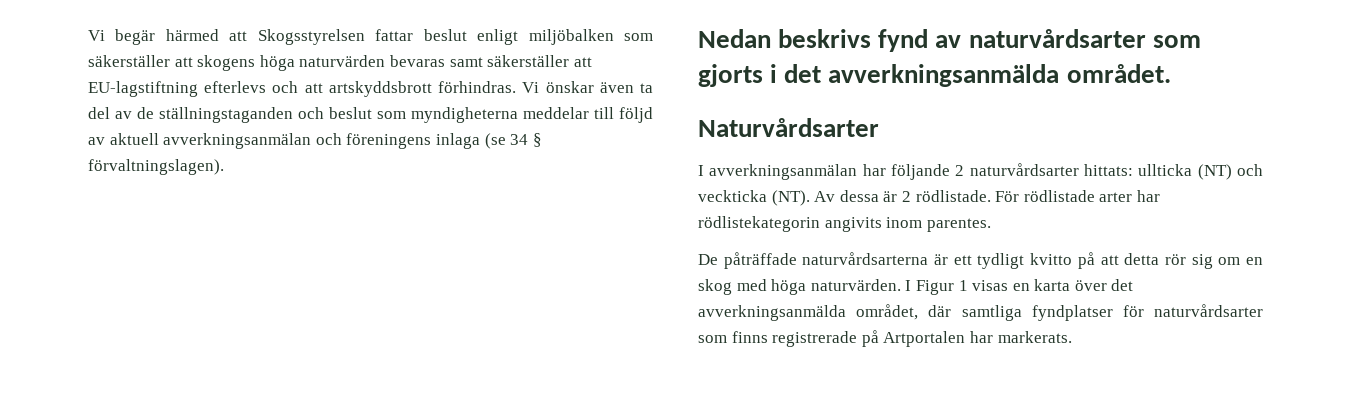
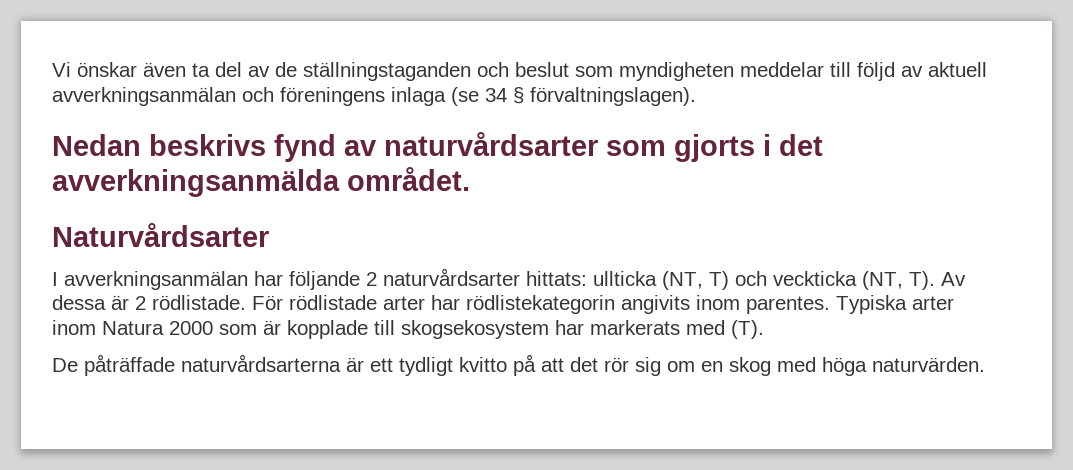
- Vi begär härmed att Skogsstyrelsen fattar beslut enligt miljöbalken som säkerställer att skogens höga naturvärden bevaras samt säkerställer att EU-lagstiftning efterlevs och att artskyddsbrott förhindras. Vi önskar även ta del av de ställningstaganden och beslut som myndigheterna meddelar till följd av aktuell avverkningsanmälan och föreningens inlaga (se 34 § förvaltningslagen).
+ Vi önskar även ta del av de ställningstaganden och beslut som myndigheten meddelar till följd av aktuell avverkningsanmälan och föreningens inlaga (se 34 § förvaltningslagen).
- I avverkningsanmälan har följande 2 naturvårdsarter hittats: ullticka (NT) och veckticka (NT). Av dessa är 2 rödlistade.
+ I avverkningsanmälan har följande 2 naturvårdsarter hittats: ullticka (NT, T) och veckticka (NT, T). Av dessa är 2 rödlistade.
+ Typiska arter inom Natura 2000 som är kopplade till skogsekosystem har markerats med (T).
- De påträffade naturvårdsarterna är ett tydligt kvitto på att detta rör sig om en skog med höga naturvärden. I Figur 1 visas en karta över det avverkningsanmälda området, där samtliga fyndplatser för naturvårdsarter som finns registrerade på Artportalen har markerats.
+ De påträffade naturvårdsarterna är ett tydligt kvitto på att det rör sig om en skog med höga naturvärden.

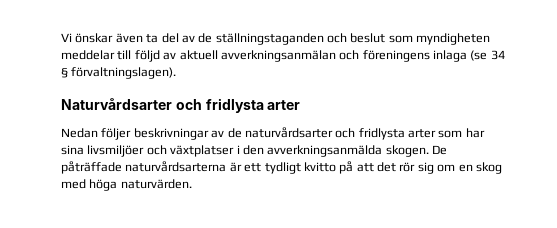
- Nedan beskrivs fynd av naturvårdsarter som gjorts i det avverkningsanmälda området.
- Naturvårdsarter
- I avverkningsanmälan har följande 2 naturvårdsarter hittats: ullticka (NT, T) och veckticka (NT, T). Av dessa är 2 rödlistade. För rödlistade arter har rödlistekategorin angivits inom parentes. Typiska arter inom Natura 2000 som är kopplade till skogsekosystem har markerats med (T).
- De påträffade naturvårdsarterna är ett tydligt kvitto på att det rör sig om en skog med höga naturvärden.
+ Naturvårdsarter och fridlysta arter
+ Nedan följer beskrivningar av de naturvårdsarter och fridlysta arter som har sina livsmiljöer och växtplatser i den avverkningsanmälda skogen. De påträffade naturvårdsarterna är ett tydligt kvitto på att det rör sig om en skog med höga naturvärden.

